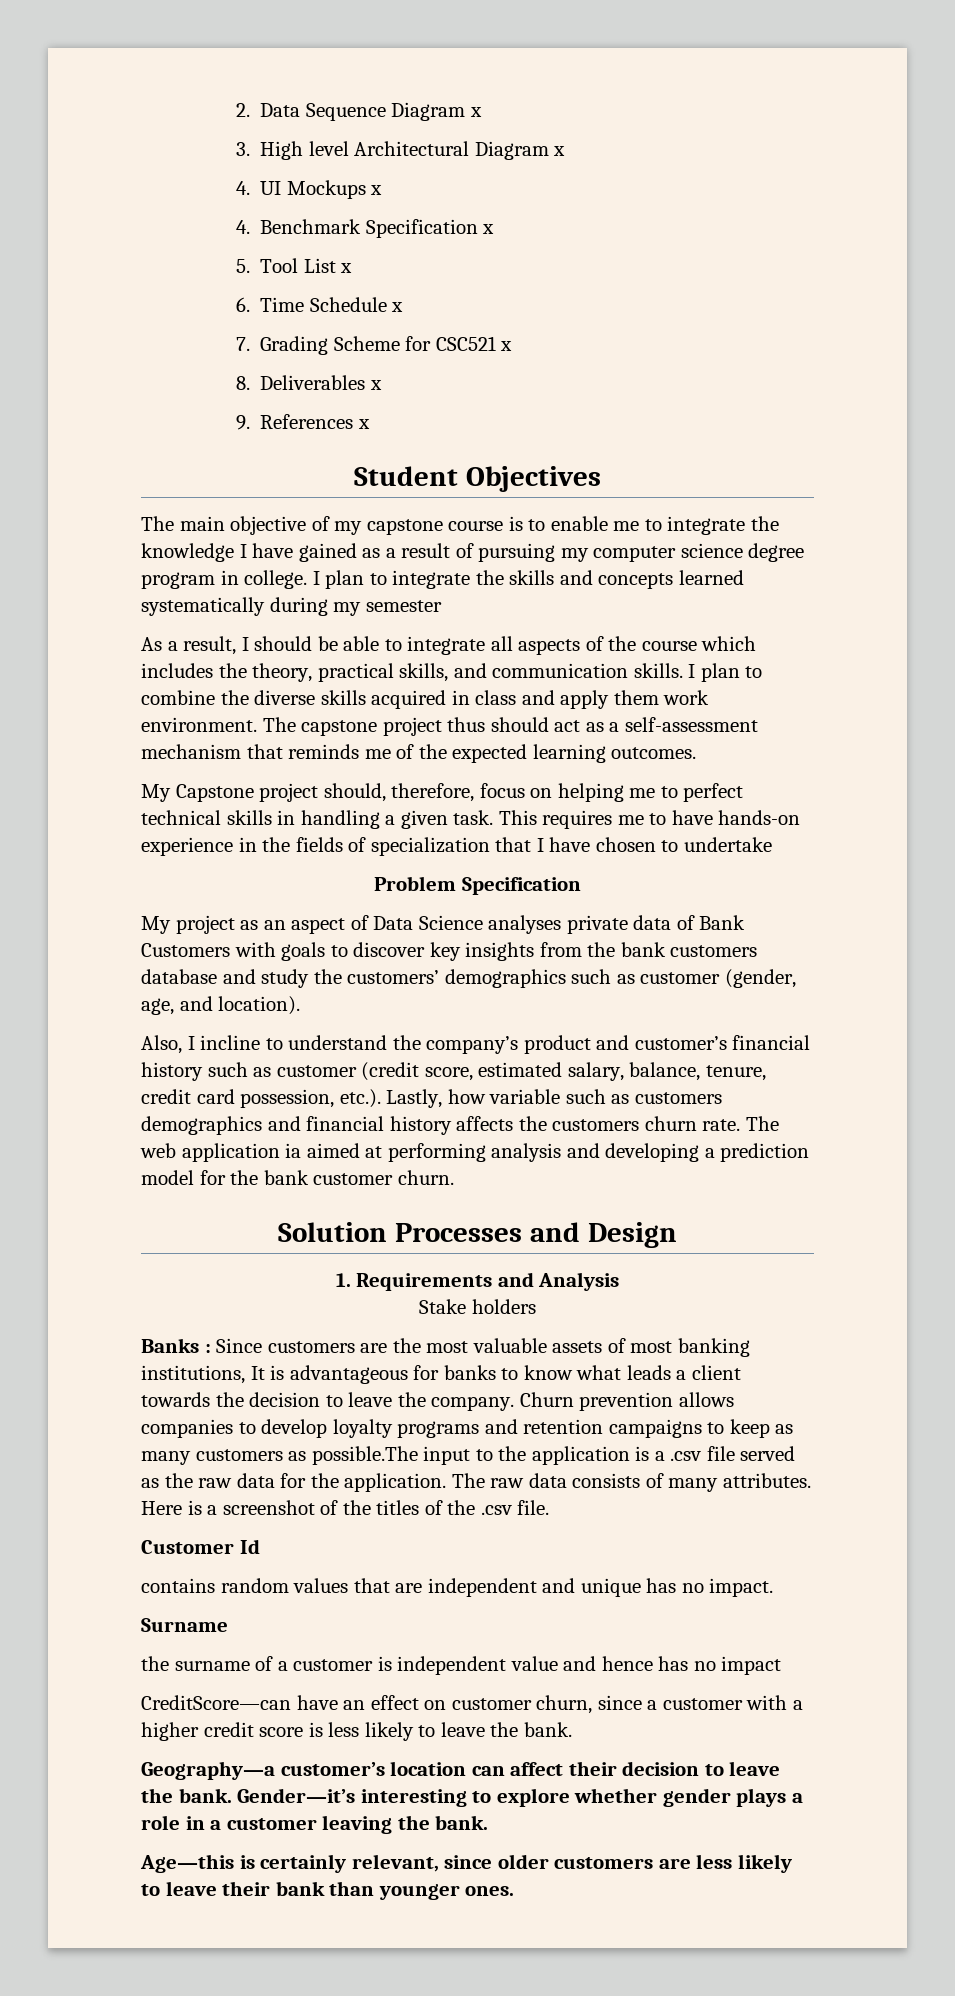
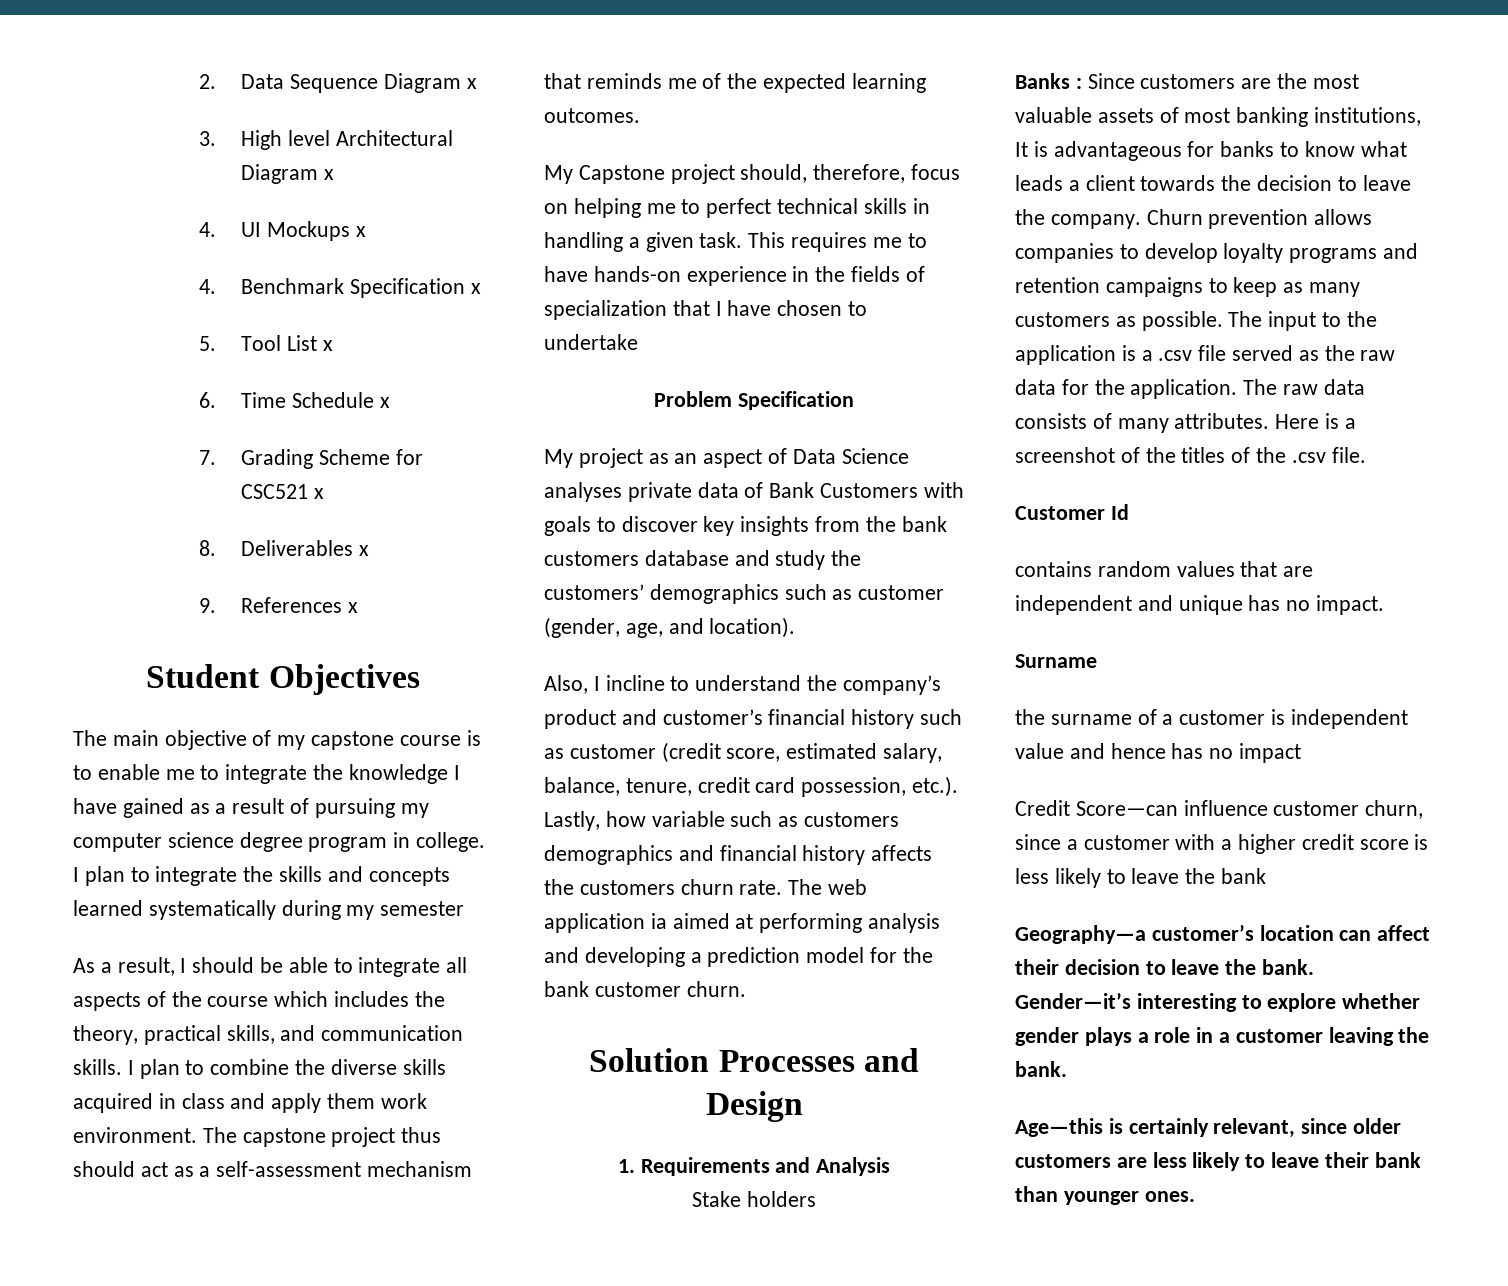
- Churn prevention allows companies to develop loyalty programs and retention campaigns to keep as many customers as possible.The input to the application is a .csv file served as the raw data for the application.
+ Churn prevention allows companies to develop loyalty programs and retention campaigns to keep as many customers as possible. The input to the application is a .csv file served as the raw data for the application.
- CreditScore—can have an effect on customer churn, since a customer with a higher credit score is less likely to leave the bank.
+ Credit Score—can influence customer churn, since a customer with a higher credit score is less likely to leave the bank

